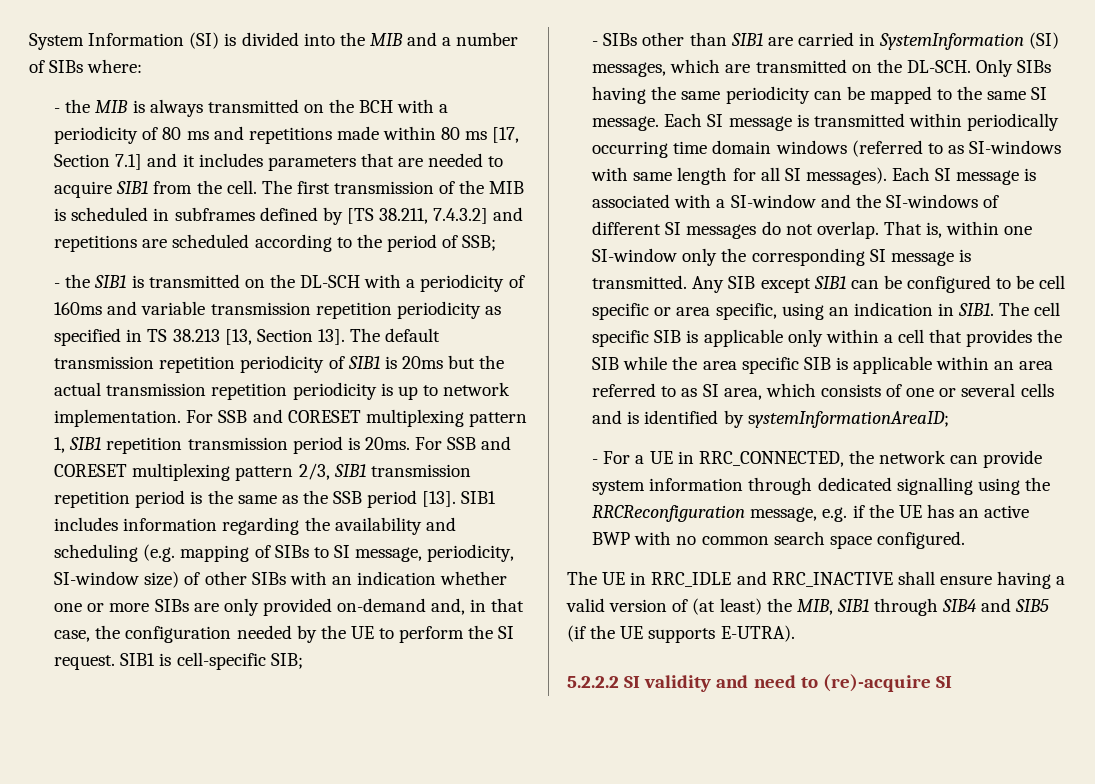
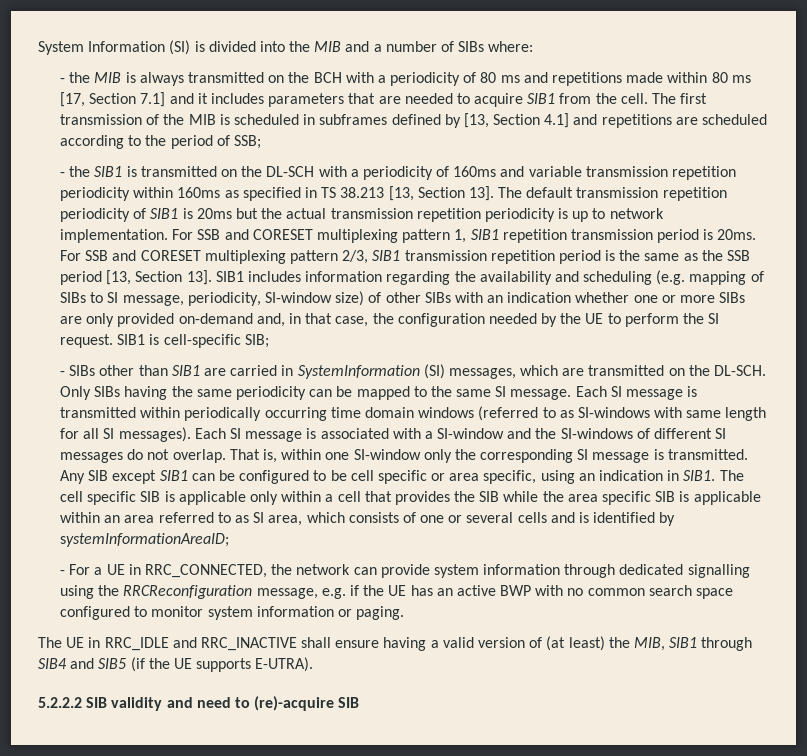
- The first transmission of the MIB is scheduled in subframes defined by [TS 38.211, 7.4.3.2] and repetitions are scheduled according to the period of SSB;
+ The first transmission of the MIB is scheduled in subframes defined by [13, Section 4.1] and repetitions are scheduled according to the period of SSB;
- - the SIB1 is transmitted on the DL-SCH with a periodicity of 160ms and variable transmission repetition periodicity as specified in TS 38.213 [13, Section 13].
+ - the SIB1 is transmitted on the DL-SCH with a periodicity of 160ms and variable transmission repetition periodicity within 160ms as specified in TS 38.213 [13, Section 13].
- For SSB and CORESET multiplexing pattern 2/3, SIB1 transmission repetition period is the same as the SSB period [13].
+ For SSB and CORESET multiplexing pattern 2/3, SIB1 transmission repetition period is the same as the SSB period [13, Section 13].
- - For a UE in RRC_CONNECTED, the network can provide system information through dedicated signalling using the RRCReconfiguration message, e.g. if the UE has an active BWP with no common search space configured.
+ - For a UE in RRC_CONNECTED, the network can provide system information through dedicated signalling using the RRCReconfiguration message, e.g. if the UE has an active BWP with no common search space configured to monitor system information or paging.
- 5.2.2.2 SI validity and need to (re)-acquire SI
+ 5.2.2.2 SIB validity and need to (re)-acquire SIB

